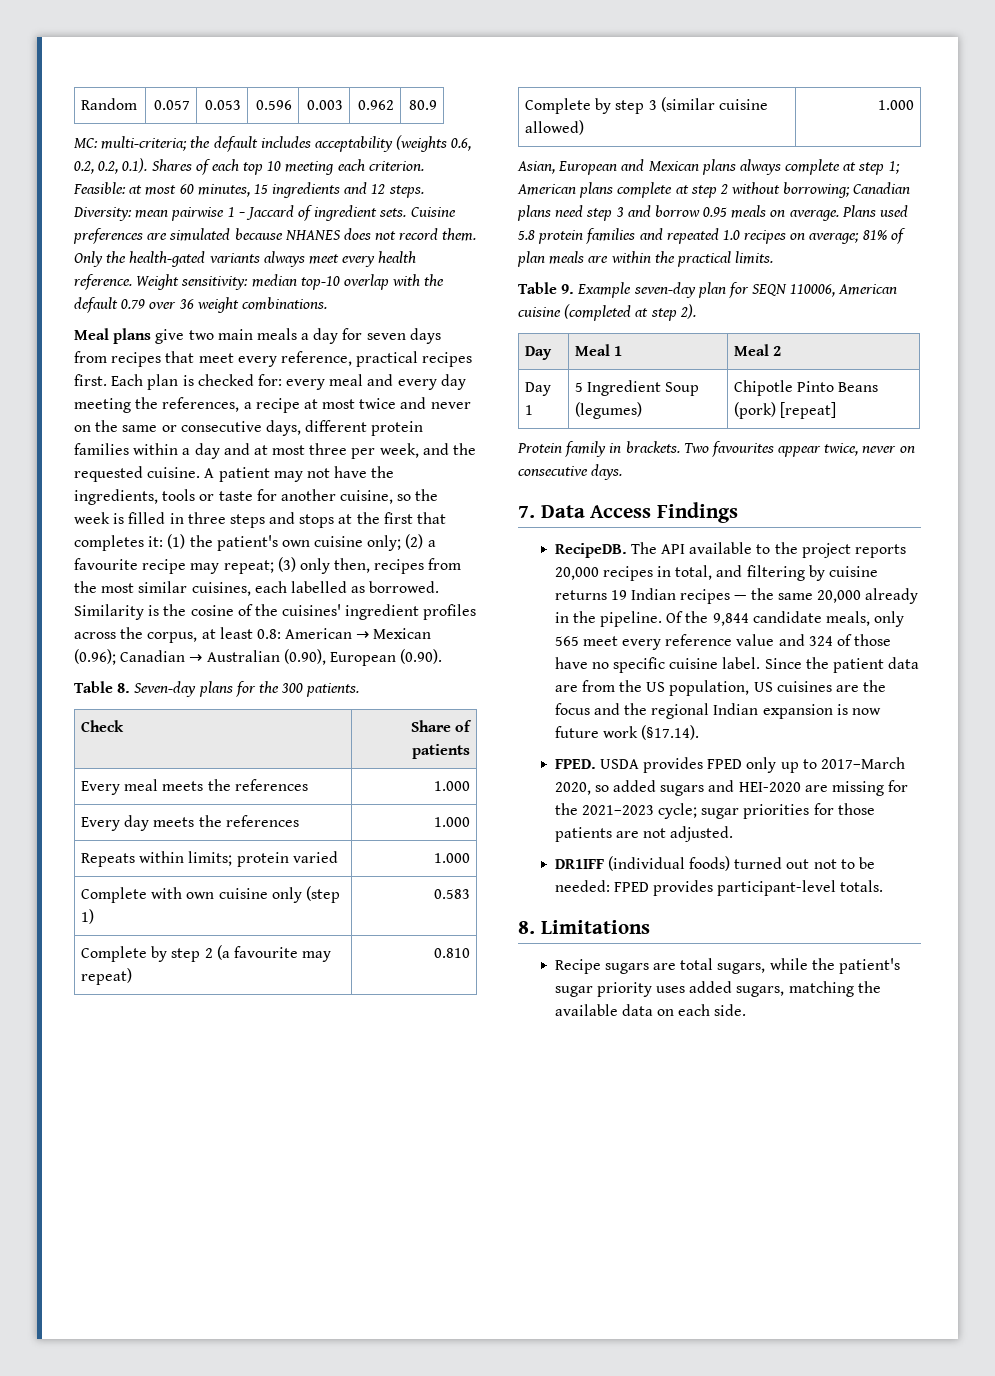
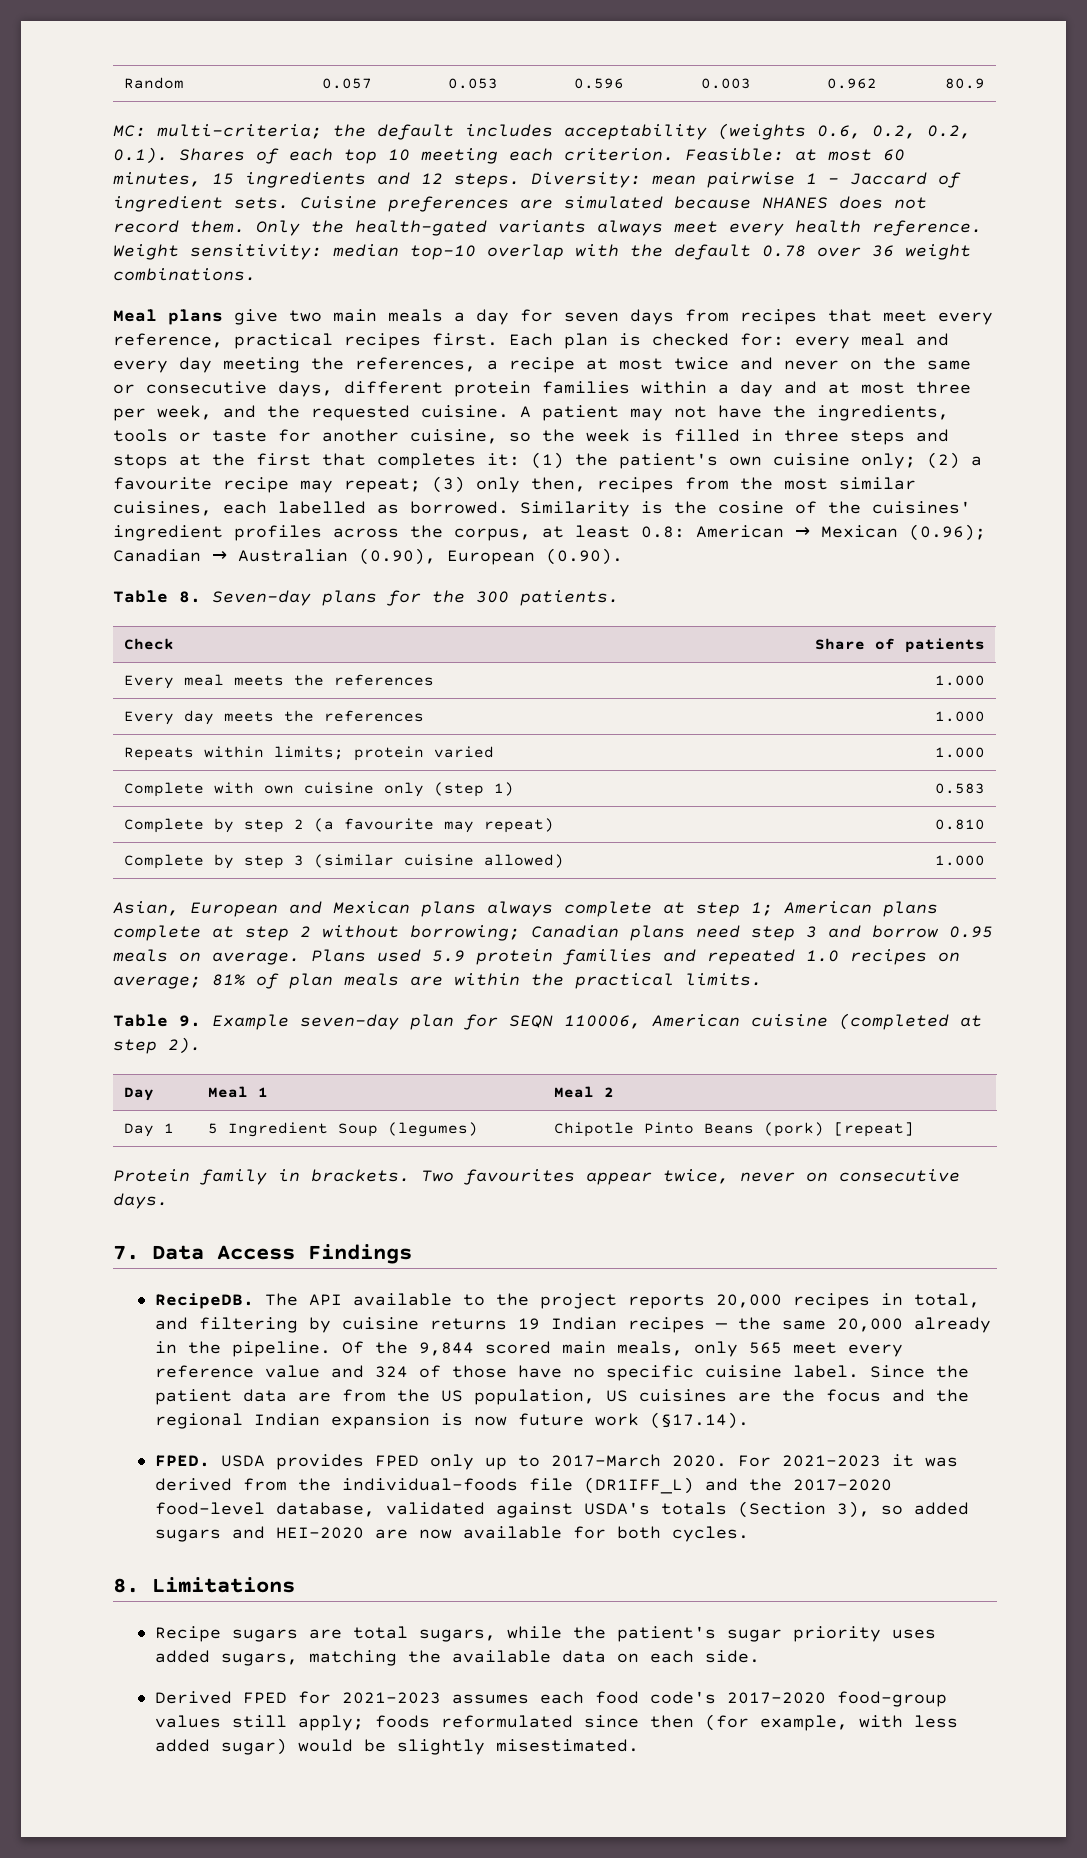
- Weight sensitivity: median top-10 overlap with the default 0.79 over 36 weight combinations.
+ Weight sensitivity: median top-10 overlap with the default 0.78 over 36 weight combinations.
- Plans used 5.8 protein families and repeated 1.0 recipes on average; 81% of plan meals are within the practical limits.
+ Plans used 5.9 protein families and repeated 1.0 recipes on average; 81% of plan meals are within the practical limits.
- Of the 9,844 candidate meals, only 565 meet every reference value and 324 of those have no specific cuisine label.
+ Of the 9,844 scored main meals, only 565 meet every reference value and 324 of those have no specific cuisine label.
- USDA provides FPED only up to 2017–March 2020, so added sugars and HEI-2020 are missing for the 2021–2023 cycle; sugar priorities for those patients are not adjusted.
- DR1IFF (individual foods) turned out not to be needed: FPED provides participant-level totals.
+ USDA provides FPED only up to 2017–March 2020. For 2021–2023 it was derived from the individual-foods file (DR1IFF_L) and the 2017–2020 food-level database, validated against USDA's totals (Section 3), so added sugars and HEI-2020 are now available for both cycles.
+ Derived FPED for 2021–2023 assumes each food code's 2017–2020 food-group values still apply; foods reformulated since then (for example, with less added sugar) would be slightly misestimated.

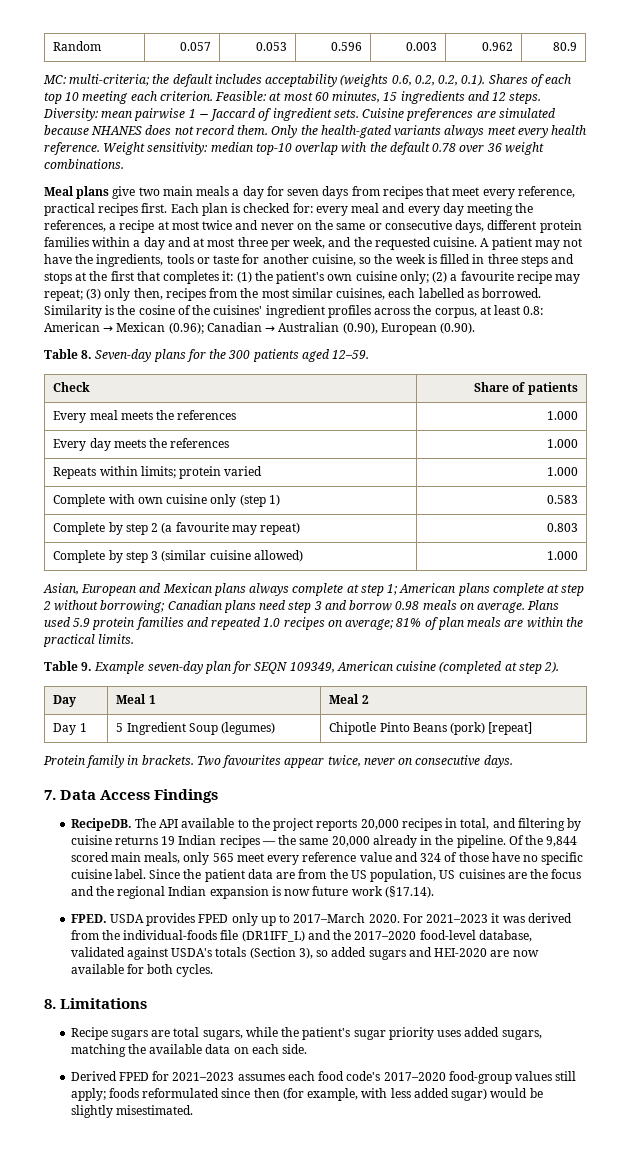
- Table 8. Seven-day plans for the 300 patients.
+ Table 8. Seven-day plans for the 300 patients aged 12–59.
- Complete by step 2 (a favourite may repeat) | 0.810
+ Complete by step 2 (a favourite may repeat) | 0.803
- Asian, European and Mexican plans always complete at step 1; American plans complete at step 2 without borrowing; Canadian plans need step 3 and borrow 0.95 meals on average.
+ Asian, European and Mexican plans always complete at step 1; American plans complete at step 2 without borrowing; Canadian plans need step 3 and borrow 0.98 meals on average.
- Table 9. Example seven-day plan for SEQN 110006, American cuisine (completed at step 2).
+ Table 9. Example seven-day plan for SEQN 109349, American cuisine (completed at step 2).

